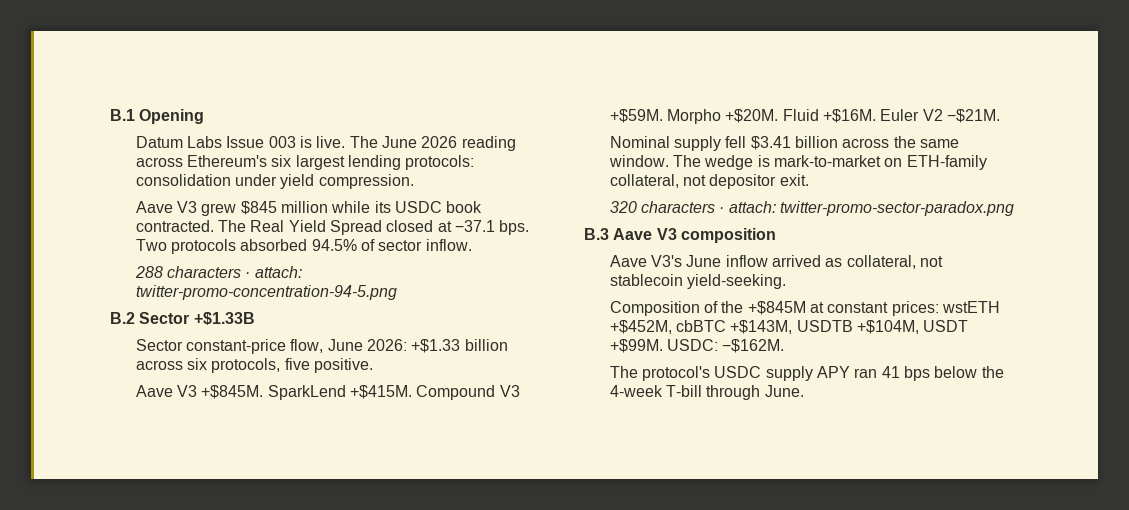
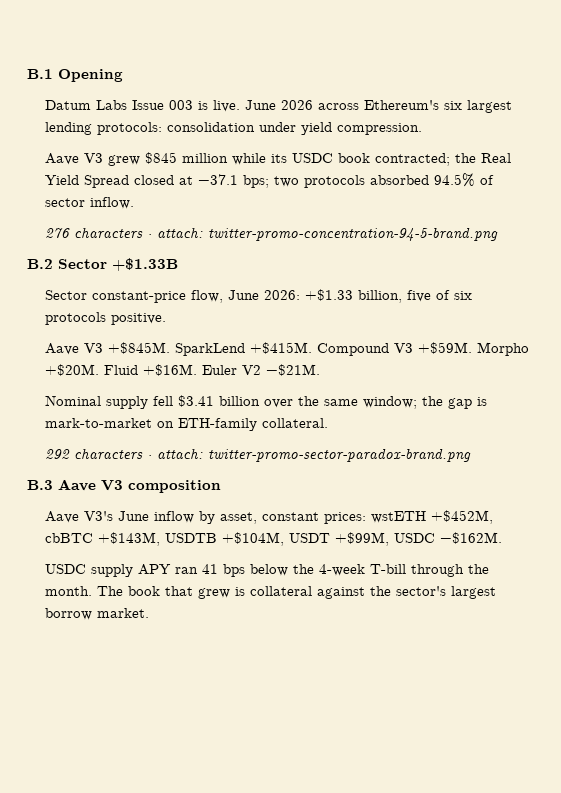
- The June 2026 reading across Ethereum's six largest lending protocols: consolidation under yield compression.
+ June 2026 across Ethereum's six largest lending protocols: consolidation under yield compression.
- Aave V3 grew $845 million while its USDC book contracted. The Real Yield Spread closed at −37.1 bps. Two protocols absorbed 94.5% of sector inflow.
+ Aave V3 grew $845 million while its USDC book contracted; the Real Yield Spread closed at −37.1 bps; two protocols absorbed 94.5% of sector inflow.
- 288 characters · attach: twitter-promo-concentration-94-5.png
+ 276 characters · attach: twitter-promo-concentration-94-5-brand.png
- Sector constant-price flow, June 2026: +$1.33 billion across six protocols, five positive.
+ Sector constant-price flow, June 2026: +$1.33 billion, five of six protocols positive.
- Nominal supply fell $3.41 billion across the same window. The wedge is mark-to-market on ETH-family collateral, not depositor exit.
- 320 characters · attach: twitter-promo-sector-paradox.png
+ Nominal supply fell $3.41 billion over the same window; the gap is mark-to-market on ETH-family collateral.
+ 292 characters · attach: twitter-promo-sector-paradox-brand.png
- Aave V3's June inflow arrived as collateral, not stablecoin yield-seeking.
- Composition of the +$845M at constant prices: wstETH +$452M, cbBTC +$143M, USDTB +$104M, USDT +$99M. USDC: −$162M.
+ Aave V3's June inflow by asset, constant prices: wstETH +$452M, cbBTC +$143M, USDTB +$104M, USDT +$99M, USDC −$162M.
- The protocol's USDC supply APY ran 41 bps below the 4-week T-bill through June.
+ USDC supply APY ran 41 bps below the 4-week T-bill through the month. The book that grew is collateral against the sector's largest borrow market.

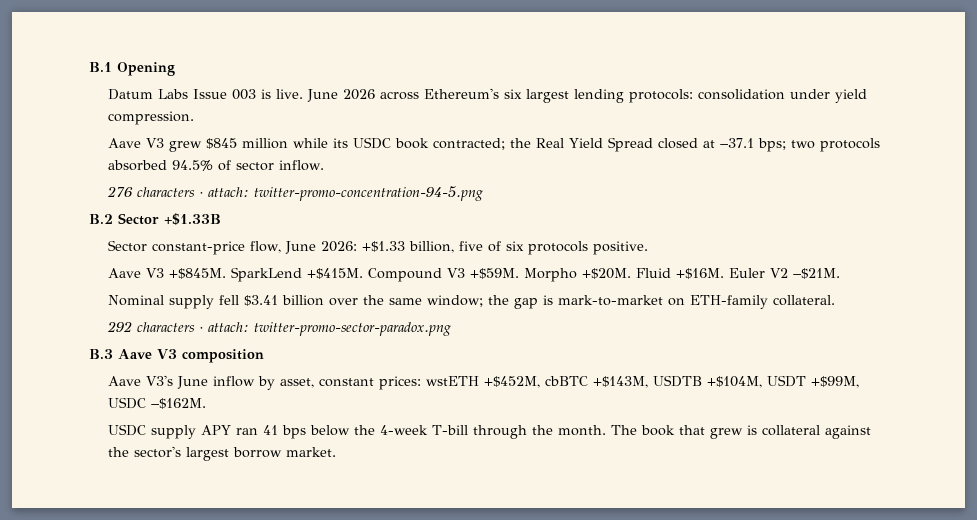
- 276 characters · attach: twitter-promo-concentration-94-5-brand.png
+ 276 characters · attach: twitter-promo-concentration-94-5.png
- 292 characters · attach: twitter-promo-sector-paradox-brand.png
+ 292 characters · attach: twitter-promo-sector-paradox.png

